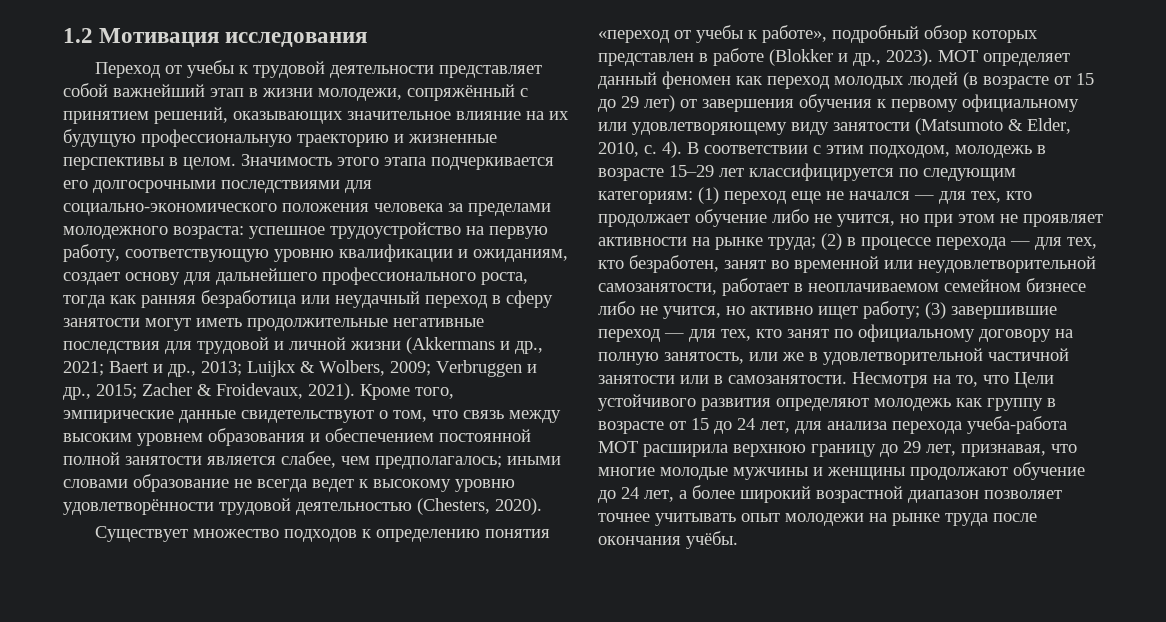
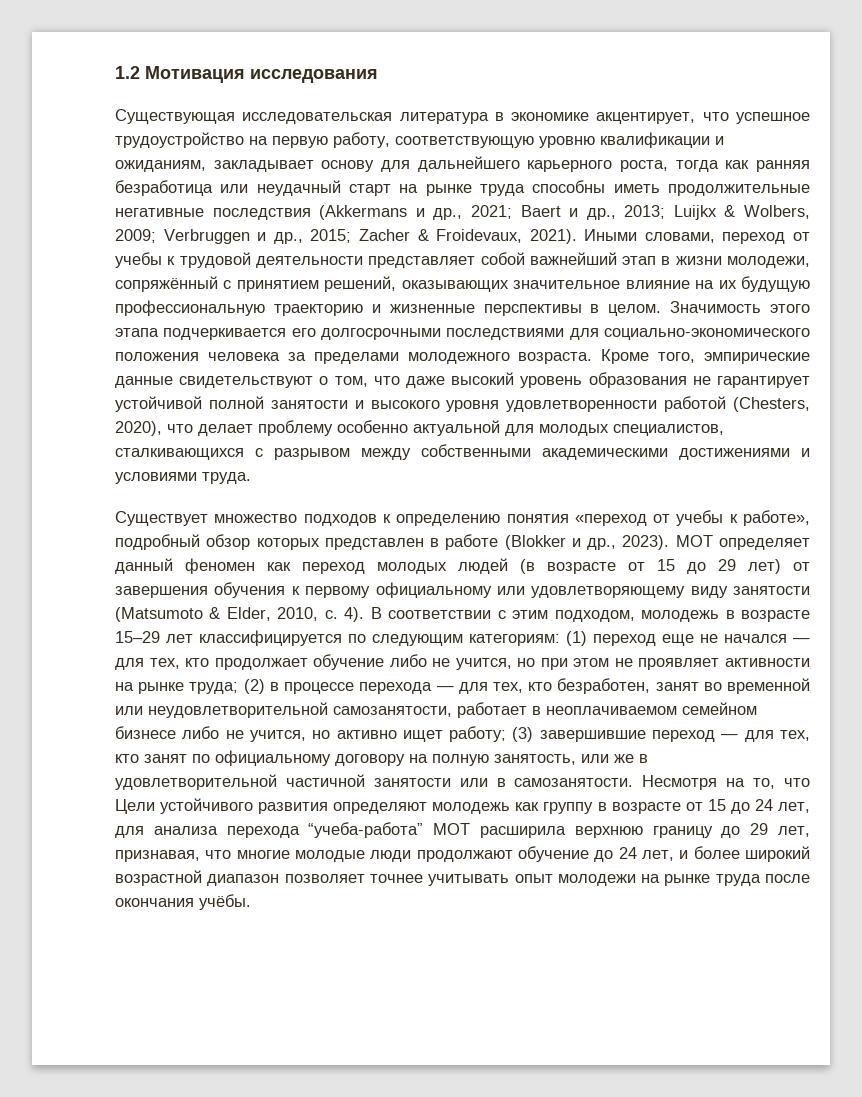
- Переход от учебы к трудовой деятельности представляет собой важнейший этап в жизни молодежи, сопряжённый с принятием решений, оказывающих значительное влияние на их будущую профессиональную траекторию и жизненные перспективы в целом.
+ Существующая исследовательская литература в экономике акцентирует, что успешное трудоустройство на первую работу, соответствующую уровню квалификации и ожиданиям, закладывает основу для дальнейшего карьерного роста, тогда как ранняя безработица или неудачный старт на рынке труда способны иметь продолжительные негативные последствия (Akkermans и др., 2021; Baert и др., 2013; Luijkx & Wolbers, 2009; Verbruggen и др., 2015; Zacher & Froidevaux, 2021). Иными словами, переход от учебы к трудовой деятельности представляет собой важнейший этап в жизни молодежи, сопряжённый с принятием решений, оказывающих значительное влияние на их будущую профессиональную траекторию и жизненные перспективы в целом.
- Значимость этого этапа подчеркивается его долгосрочными последствиями для социально-экономического положения человека за пределами молодежного возраста: успешное трудоустройство на первую работу, соответствующую уровню квалификации и ожиданиям, создает основу для дальнейшего профессионального роста, тогда как ранняя безработица или неудачный переход в сферу занятости могут иметь продолжительные негативные последствия для трудовой и личной жизни (Akkermans и др., 2021; Baert и др., 2013; Luijkx & Wolbers, 2009; Verbruggen и др., 2015; Zacher & Froidevaux, 2021).
+ Значимость этого этапа подчеркивается его долгосрочными последствиями для социально-экономического положения человека за пределами молодежного возраста.
- Кроме того, эмпирические данные свидетельствуют о том, что связь между высоким уровнем образования и обеспечением постоянной полной занятости является слабее, чем предполагалось; иными словами образование не всегда ведет к высокому уровню удовлетворённости трудовой деятельностью (Chesters, 2020).
+ Кроме того, эмпирические данные свидетельствуют о том, что даже высокий уровень образования не гарантирует устойчивой полной занятости и высокого уровня удовлетворенности работой (Chesters, 2020), что делает проблему особенно актуальной для молодых специалистов, сталкивающихся с разрывом между собственными академическими достижениями и условиями труда.
- Несмотря на то, что Цели устойчивого развития определяют молодежь как группу в возрасте от 15 до 24 лет, для анализа перехода учеба-работа МОТ расширила верхнюю границу до 29 лет, признавая, что многие молодые мужчины и женщины продолжают обучение до 24 лет, а более широкий возрастной диапазон позволяет точнее учитывать опыт молодежи на рынке труда после окончания учёбы.
+ Несмотря на то, что Цели устойчивого развития определяют молодежь как группу в возрасте от 15 до 24 лет, для анализа перехода “учеба-работа” МОТ расширила верхнюю границу до 29 лет, признавая, что многие молодые люди продолжают обучение до 24 лет, и более широкий возрастной диапазон позволяет точнее учитывать опыт молодежи на рынке труда после окончания учёбы.

